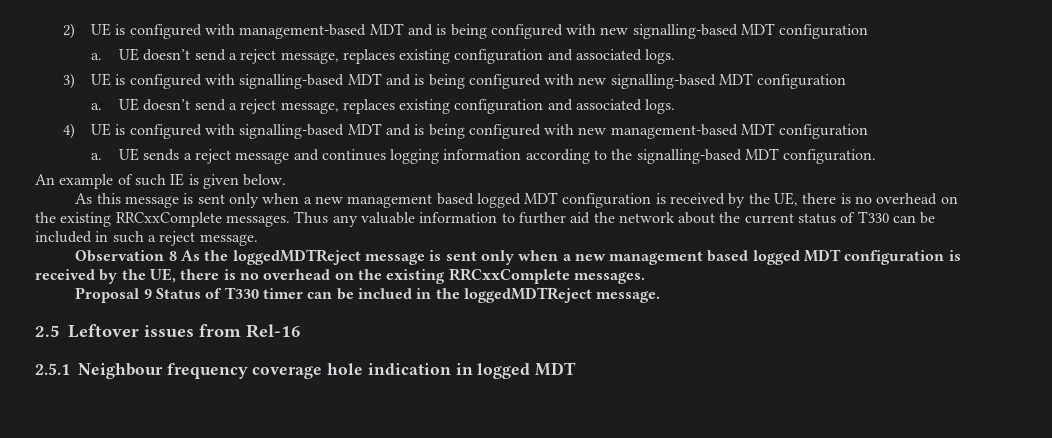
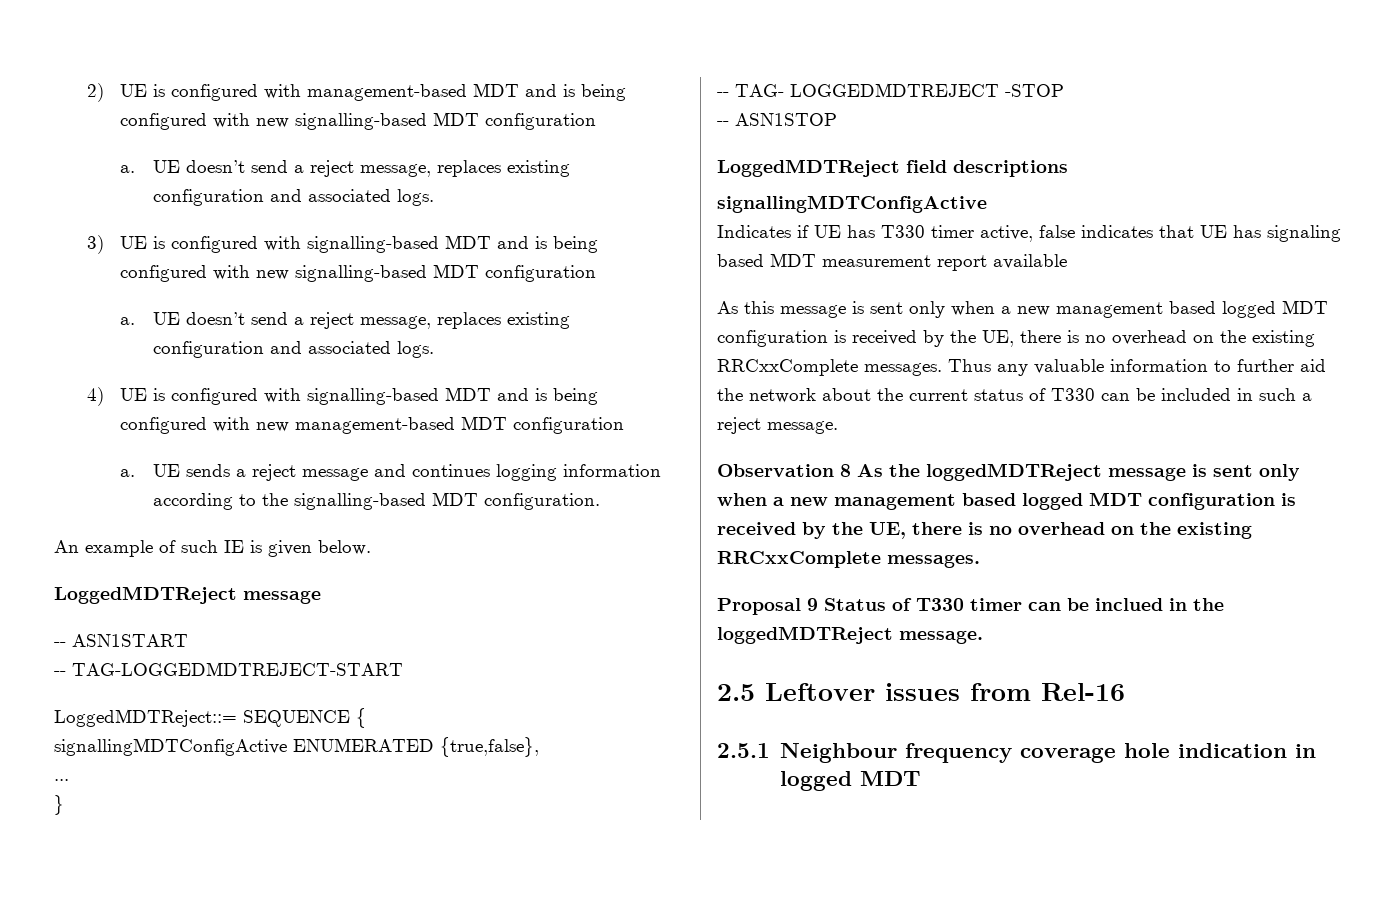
+ LoggedMDTReject message
+ -- ASN1START
+ -- TAG-LOGGEDMDTREJECT-START
+ LoggedMDTReject::= SEQUENCE {
+ signallingMDTConfigActive ENUMERATED {true,false},
+ ...
+ }
+ -- TAG- LOGGEDMDTREJECT -STOP
+ -- ASN1STOP
+ LoggedMDTReject field descriptions
+ signallingMDTConfigActive
+ Indicates if UE has T330 timer active, false indicates that UE has signaling based MDT measurement report available

